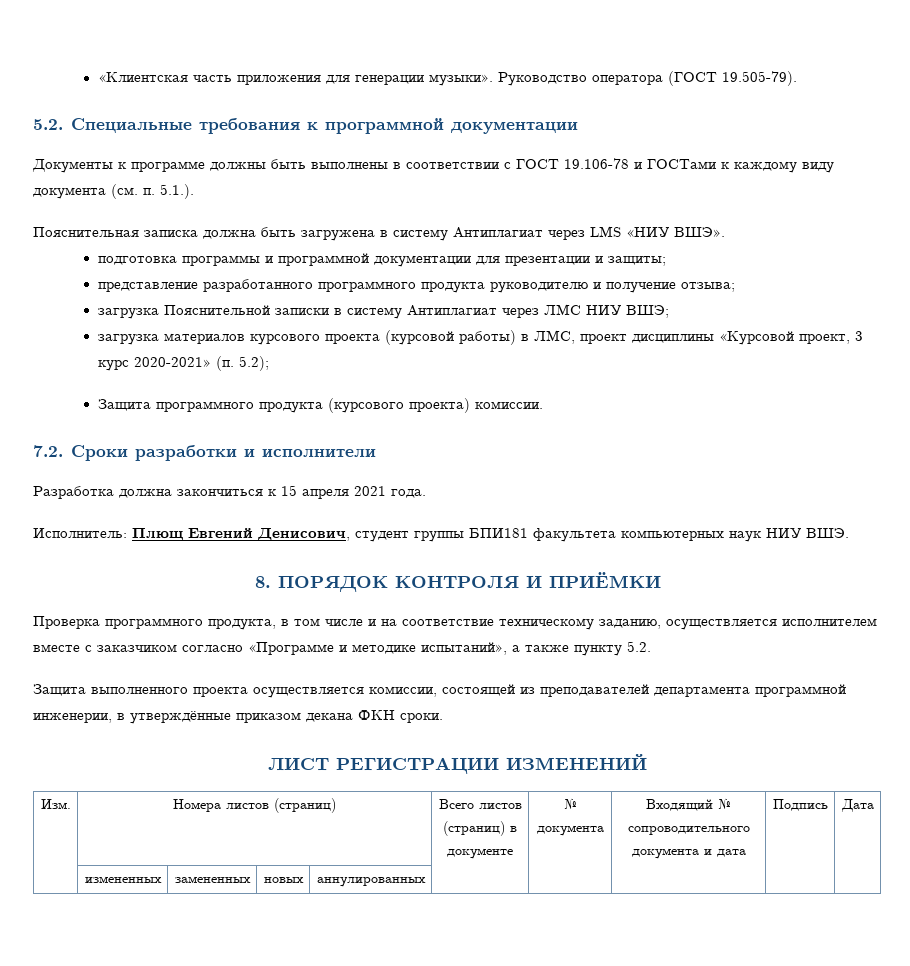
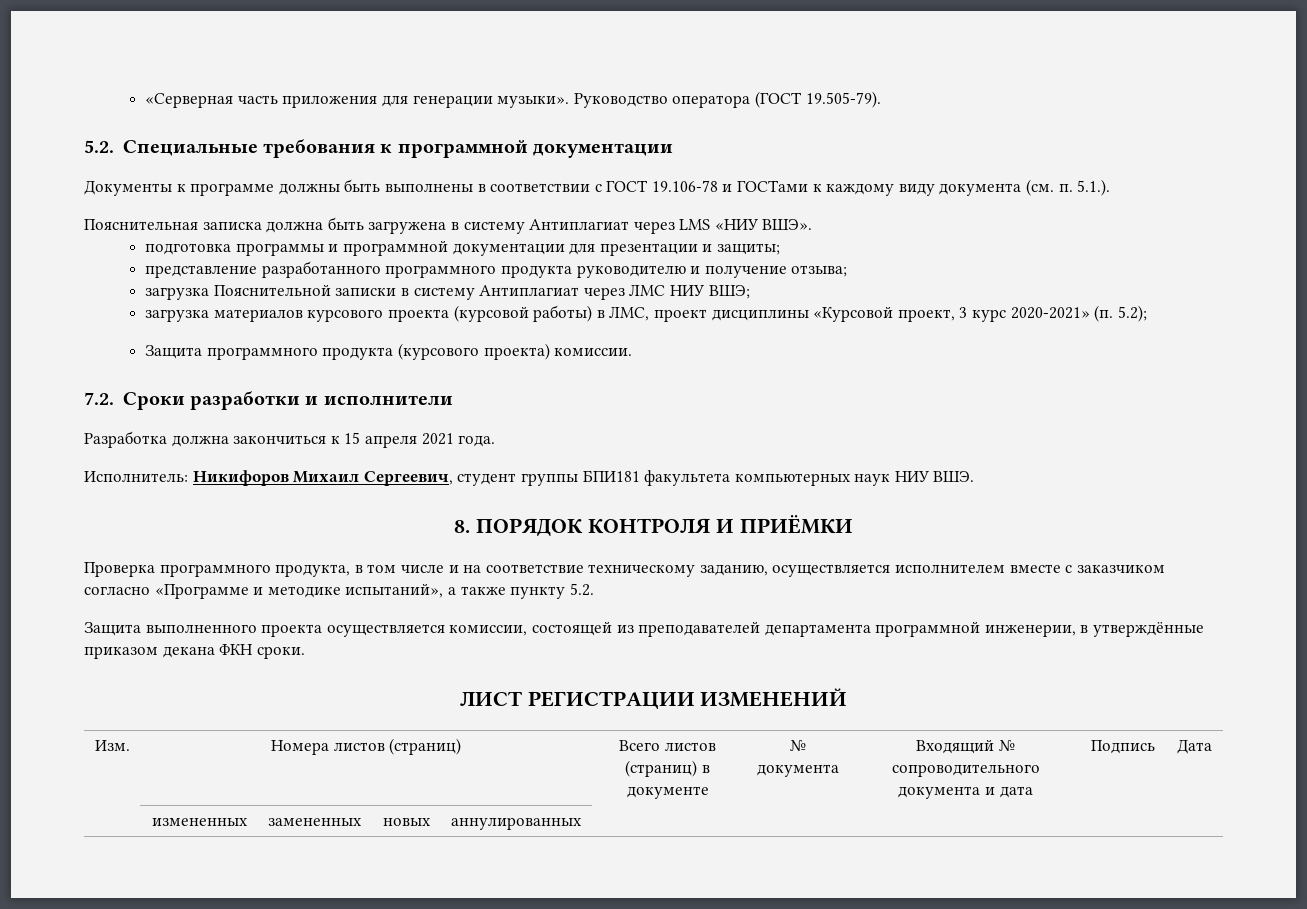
- «Клиентская часть приложения для генерации музыки».
+ «Серверная часть приложения для генерации музыки».
- Исполнитель: Плющ Евгений Денисович, студент группы БПИ181 факультета компьютерных наук НИУ ВШЭ.
+ Исполнитель: Никифоров Михаил Сергеевич, студент группы БПИ181 факультета компьютерных наук НИУ ВШЭ.

